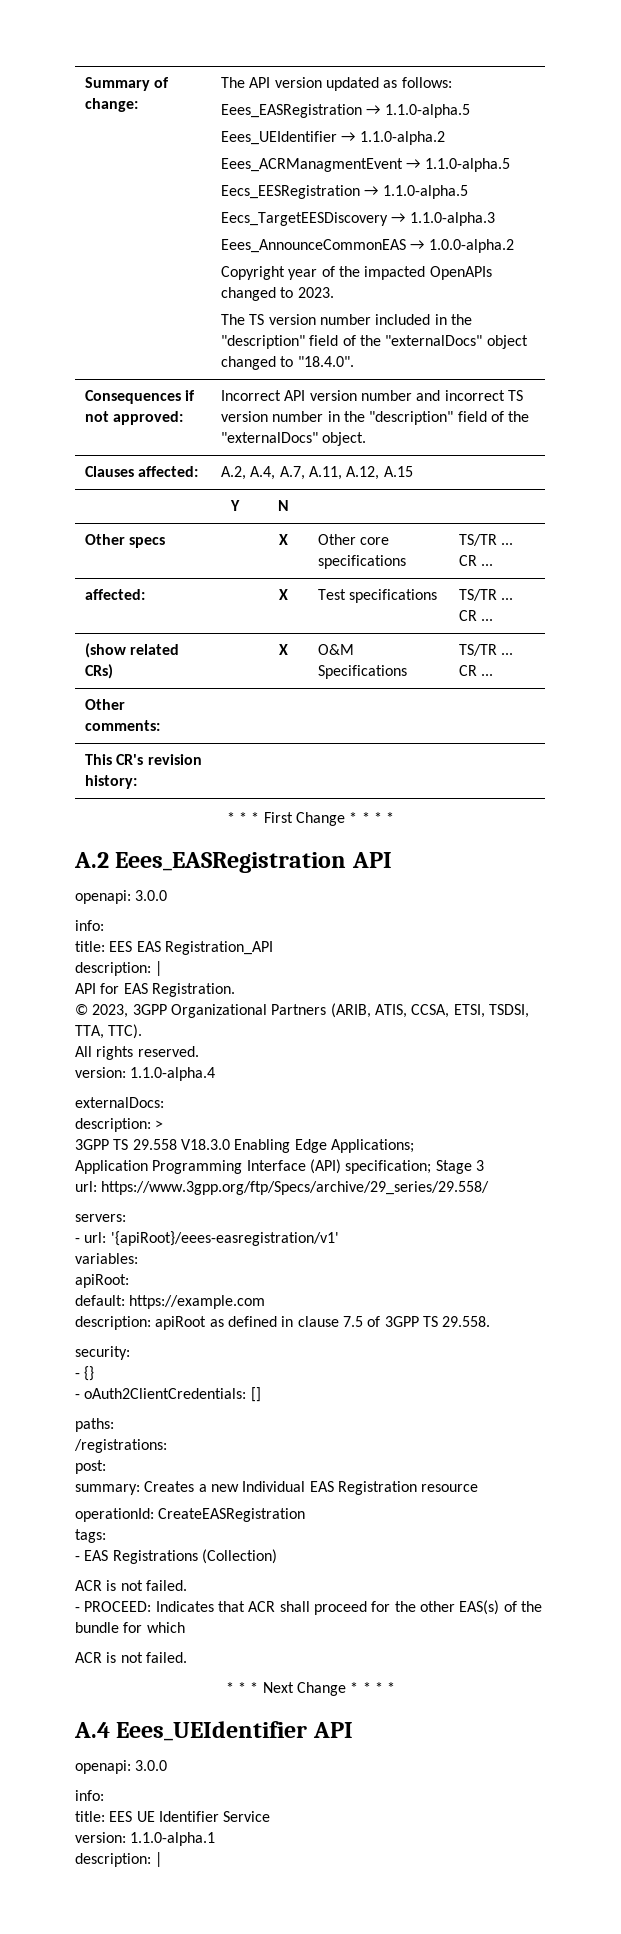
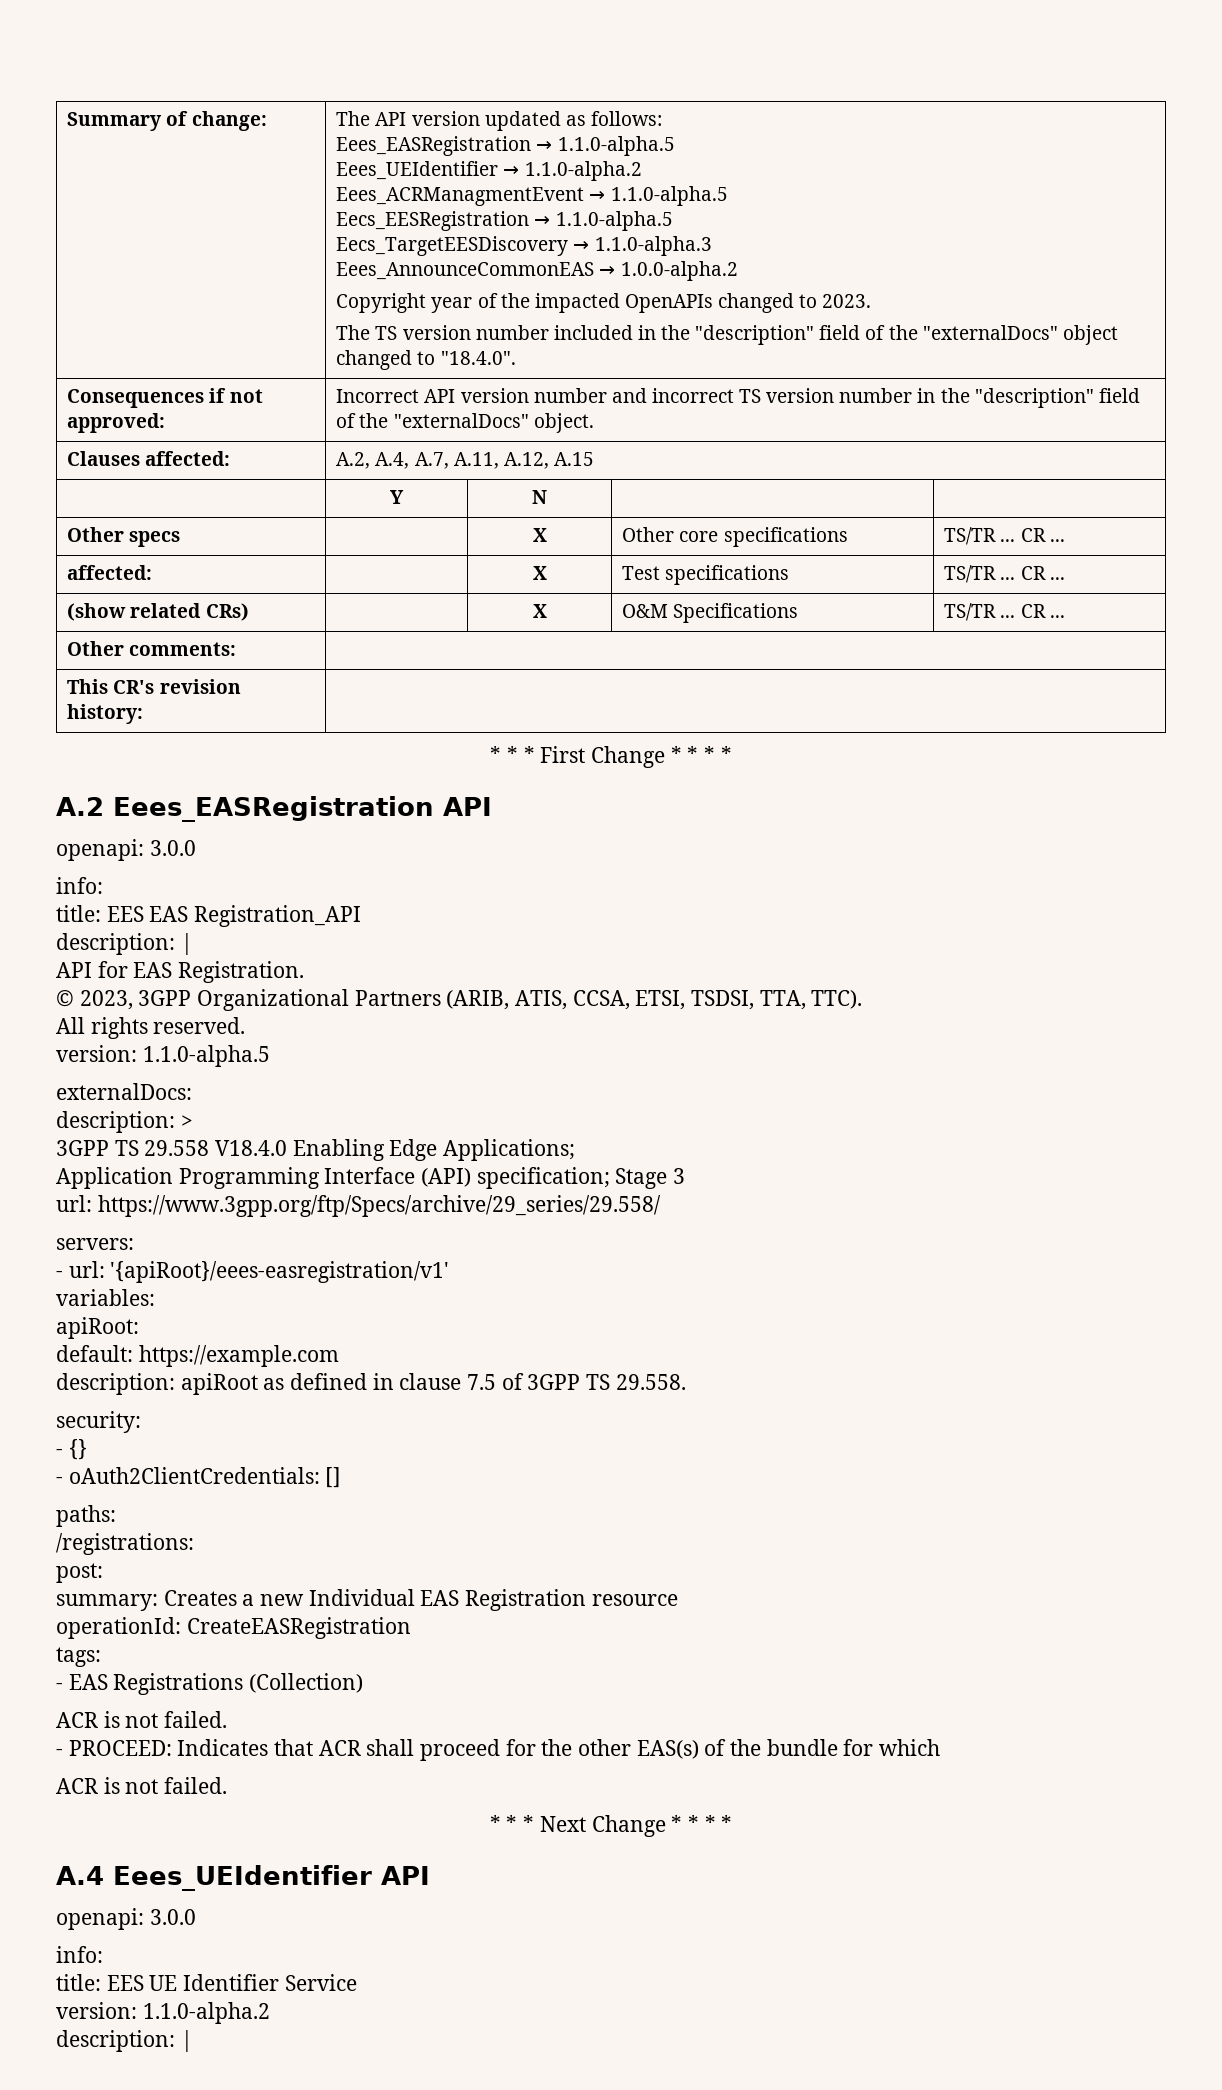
- version: 1.1.0-alpha.4
+ version: 1.1.0-alpha.5
- 3GPP TS 29.558 V18.3.0 Enabling Edge Applications;
+ 3GPP TS 29.558 V18.4.0 Enabling Edge Applications;
- version: 1.1.0-alpha.1
+ version: 1.1.0-alpha.2

